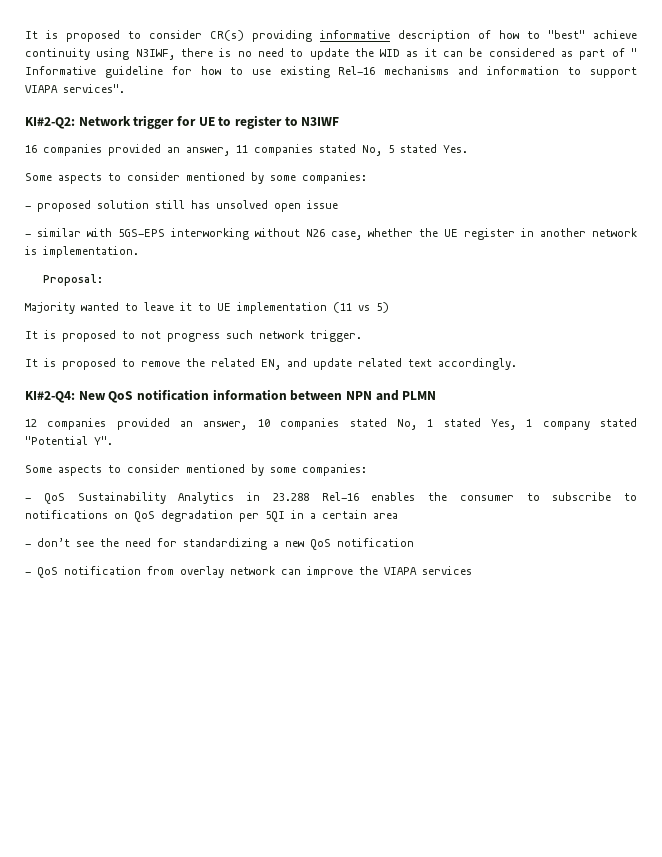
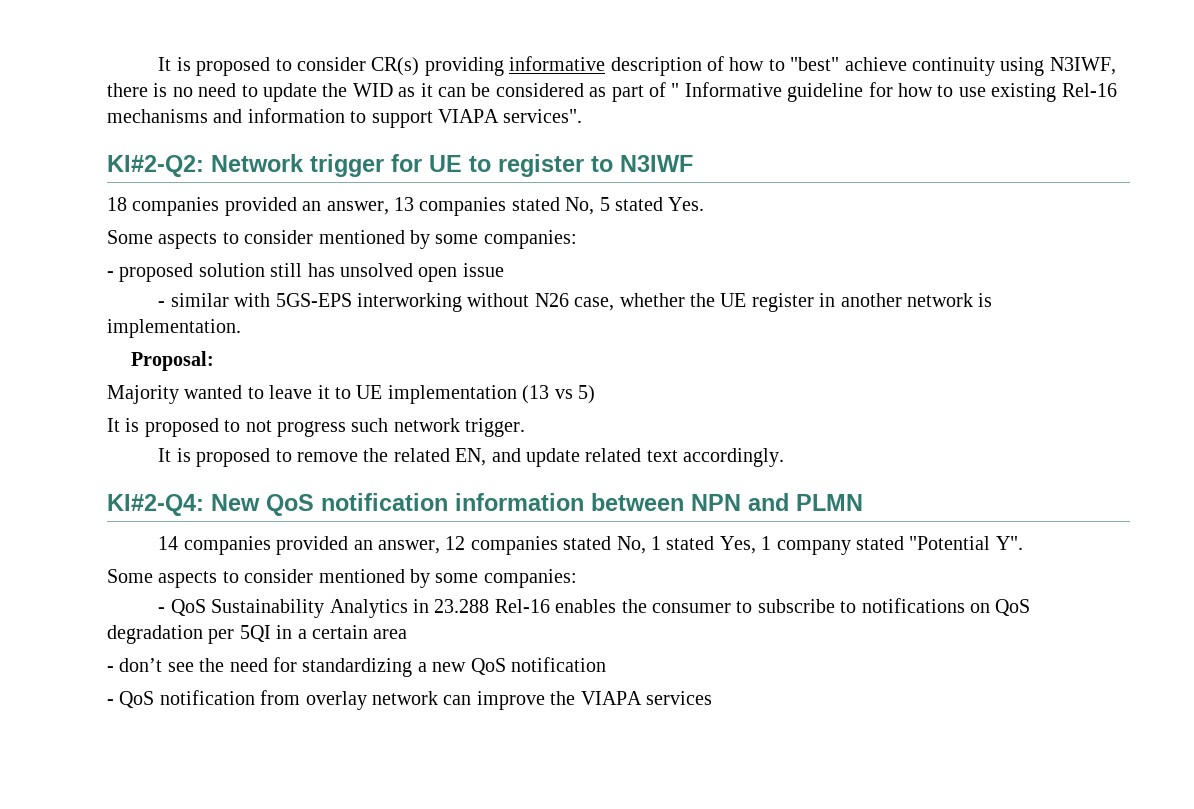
- 16 companies provided an answer, 11 companies stated No, 5 stated Yes.
+ 18 companies provided an answer, 13 companies stated No, 5 stated Yes.
- Majority wanted to leave it to UE implementation (11 vs 5)
+ Majority wanted to leave it to UE implementation (13 vs 5)
- 12 companies provided an answer, 10 companies stated No, 1 stated Yes, 1 company stated "Potential Y".
+ 14 companies provided an answer, 12 companies stated No, 1 stated Yes, 1 company stated "Potential Y".

